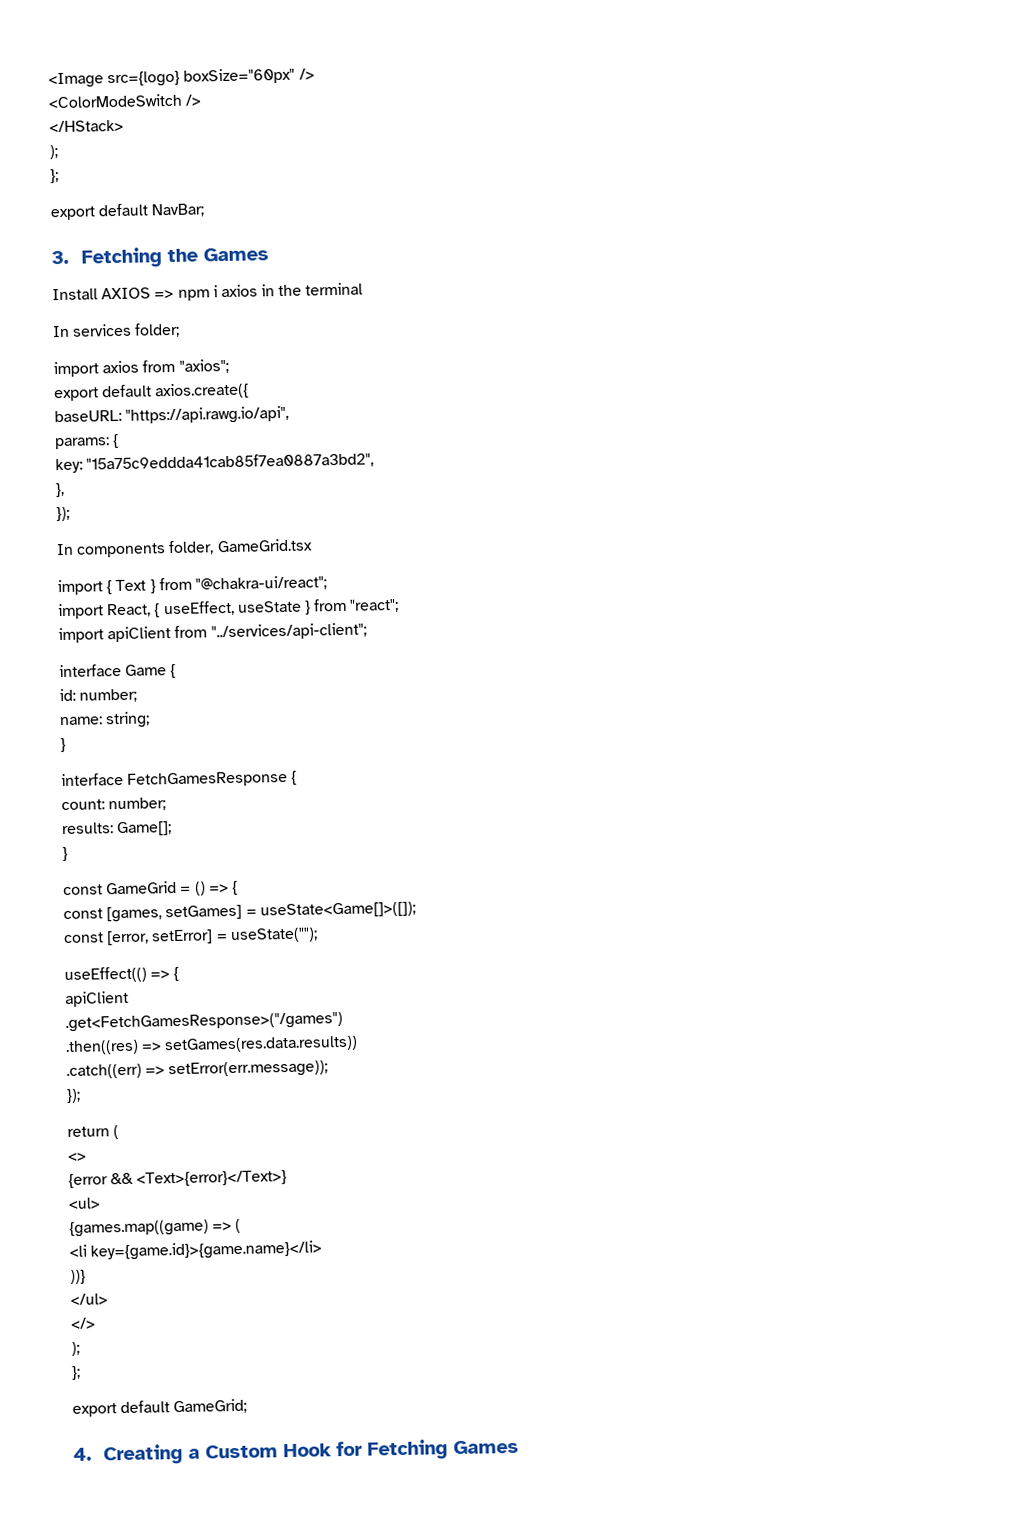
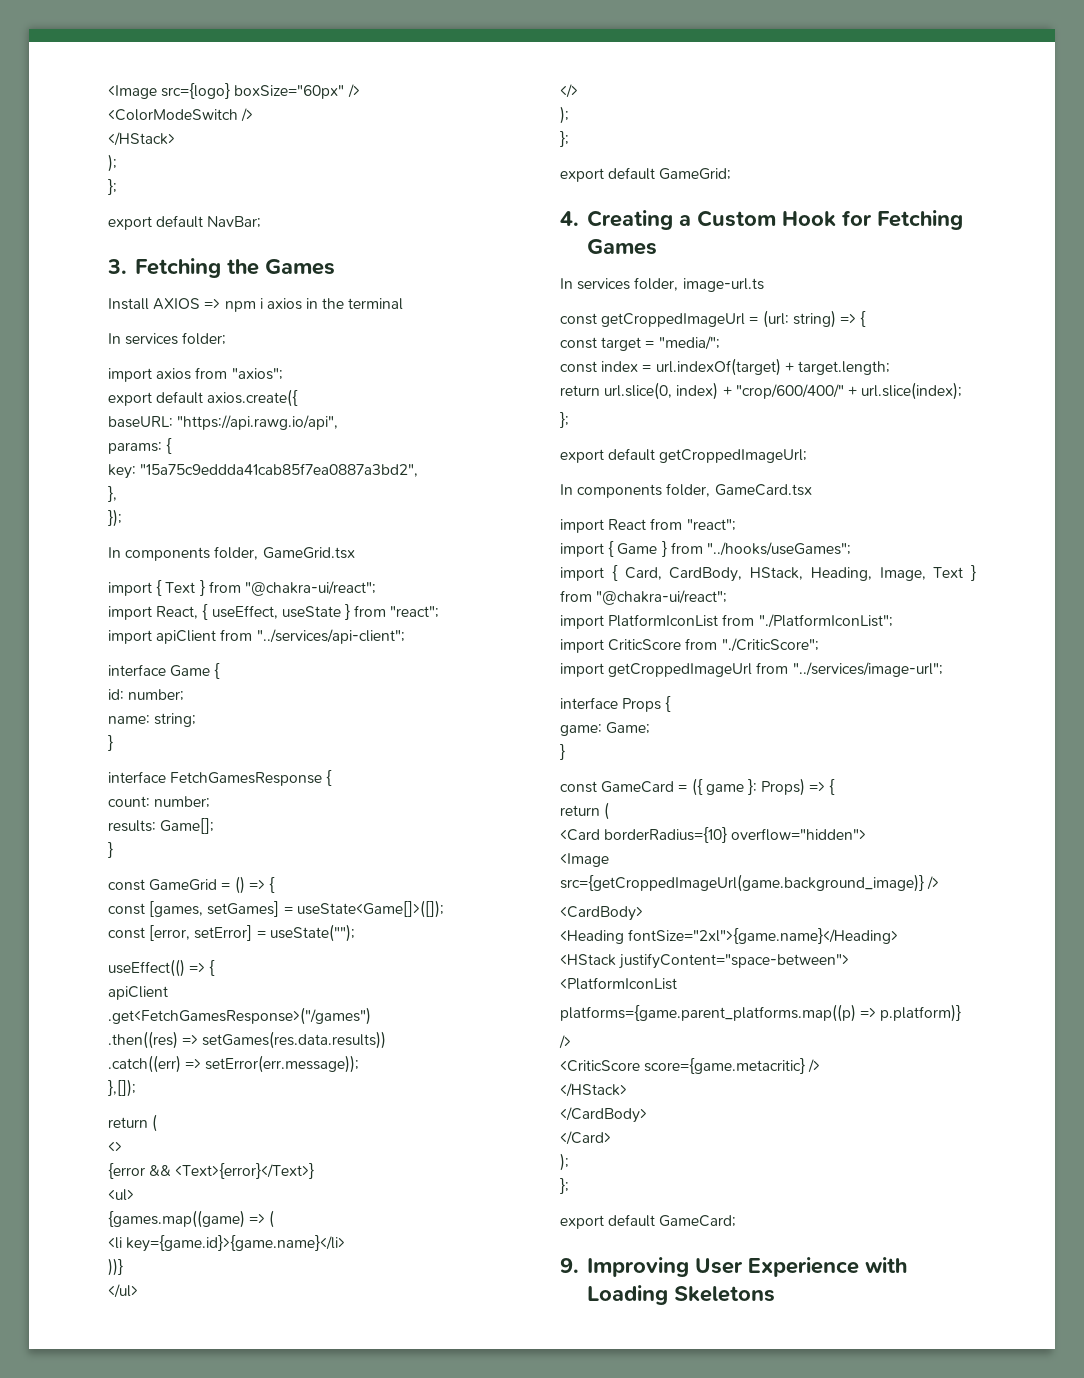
  .catch((err) => setError(err.message));
- });
+ },[]);
+ In services folder, image-url.ts
+ const getCroppedImageUrl = (url: string) => {
+ const target = "media/";
+ const index = url.indexOf(target) + target.length;
+ return url.slice(0, index) + "crop/600/400/" + url.slice(index);
+ };
+ export default getCroppedImageUrl;
+ In components folder, GameCard.tsx
+ import React from "react";
+ import { Game } from "../hooks/useGames";
+ import { Card, CardBody, HStack, Heading, Image, Text } from "@chakra-ui/react";
+ import PlatformIconList from "./PlatformIconList";
+ import CriticScore from "./CriticScore";
+ import getCroppedImageUrl from "../services/image-url";
+ interface Props {
+ game: Game;
+ }
+ const GameCard = ({ game }: Props) => {
+ return (
+ <Card borderRadius={10} overflow="hidden">
+ <Image src={getCroppedImageUrl(game.background_image)} />
+ <CardBody>
+ <Heading fontSize="2xl">{game.name}</Heading>
+ <HStack justifyContent="space-between">
+ <PlatformIconList
+ platforms={game.parent_platforms.map((p) => p.platform)}
+ />
+ <CriticScore score={game.metacritic} />
+ </HStack>
+ </CardBody>
+ </Card>
+ );
+ };
+ export default GameCard;
+ 9. Improving User Experience with Loading Skeletons

